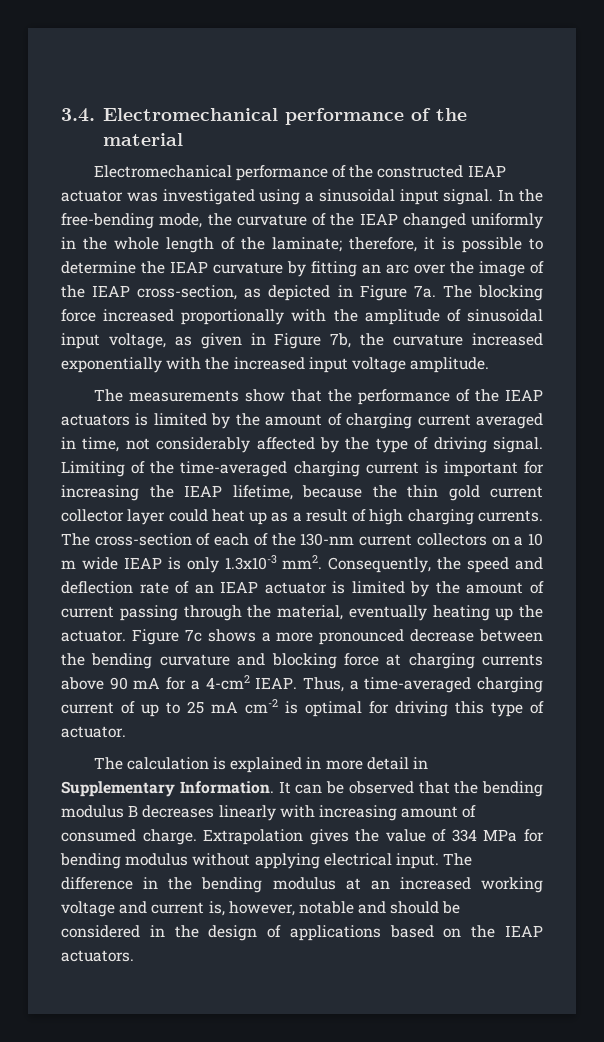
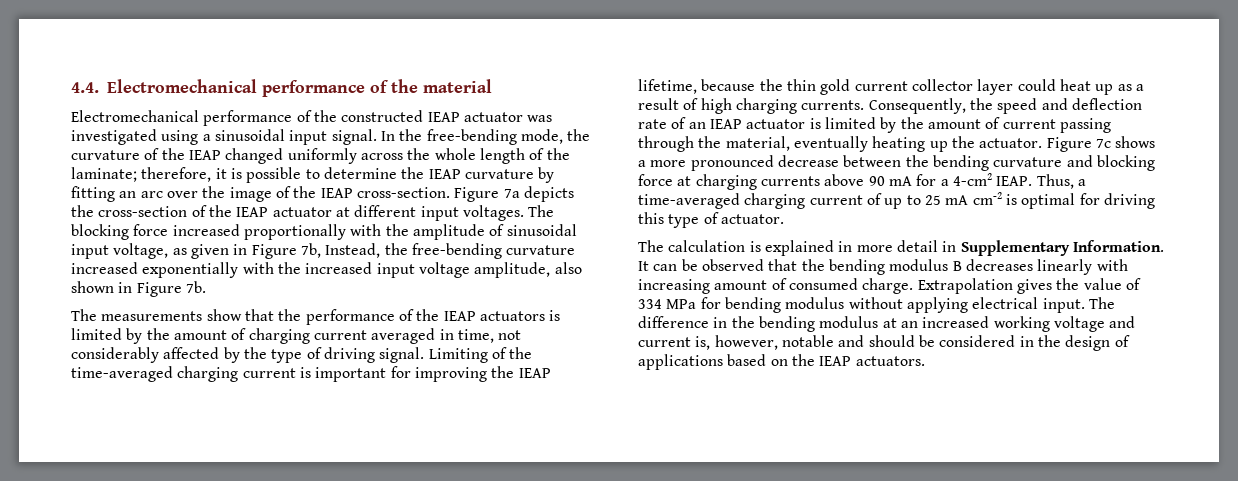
- 3.4. Electromechanical performance of the material
+ 4.4. Electromechanical performance of the material
- In the free-bending mode, the curvature of the IEAP changed uniformly in the whole length of the laminate; therefore, it is possible to determine the IEAP curvature by fitting an arc over the image of the IEAP cross-section, as depicted in Figure 7a.
+ In the free-bending mode, the curvature of the IEAP changed uniformly across the whole length of the laminate; therefore, it is possible to determine the IEAP curvature by fitting an arc over the image of the IEAP cross-section. Figure 7a depicts the cross-section of the IEAP actuator at different input voltages.
- The blocking force increased proportionally with the amplitude of sinusoidal input voltage, as given in Figure 7b, the curvature increased exponentially with the increased input voltage amplitude.
+ The blocking force increased proportionally with the amplitude of sinusoidal input voltage, as given in Figure 7b, Instead, the free-bending curvature increased exponentially with the increased input voltage amplitude, also shown in Figure 7b.
- Limiting of the time-averaged charging current is important for increasing the IEAP lifetime, because the thin gold current collector layer could heat up as a result of high charging currents.
+ Limiting of the time-averaged charging current is important for improving the IEAP lifetime, because the thin gold current collector layer could heat up as a result of high charging currents.
- The cross-section of each of the 130-nm current collectors on a 10 m wide IEAP is only 1.3x10-3 mm2.

